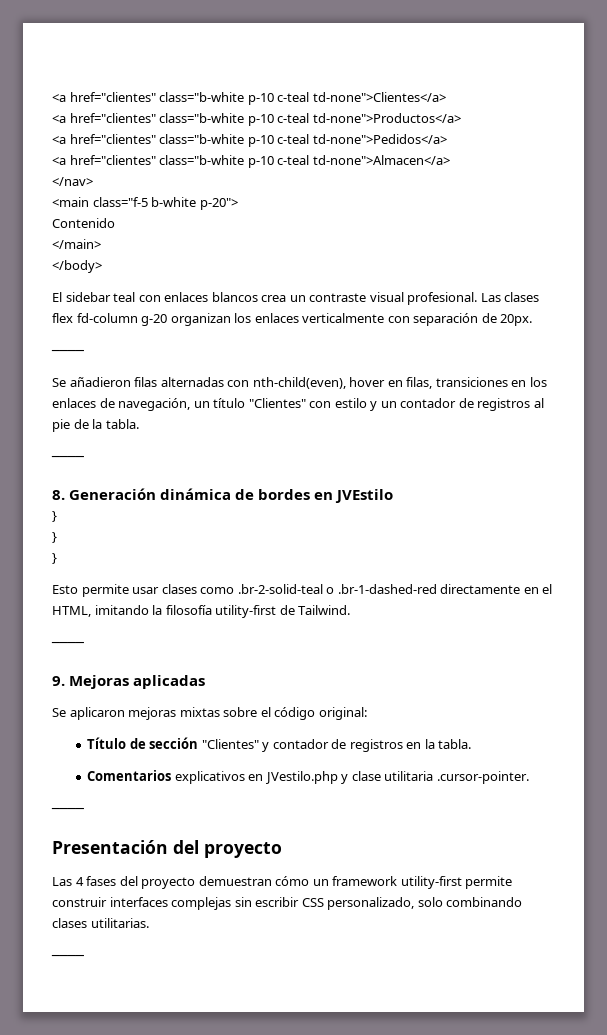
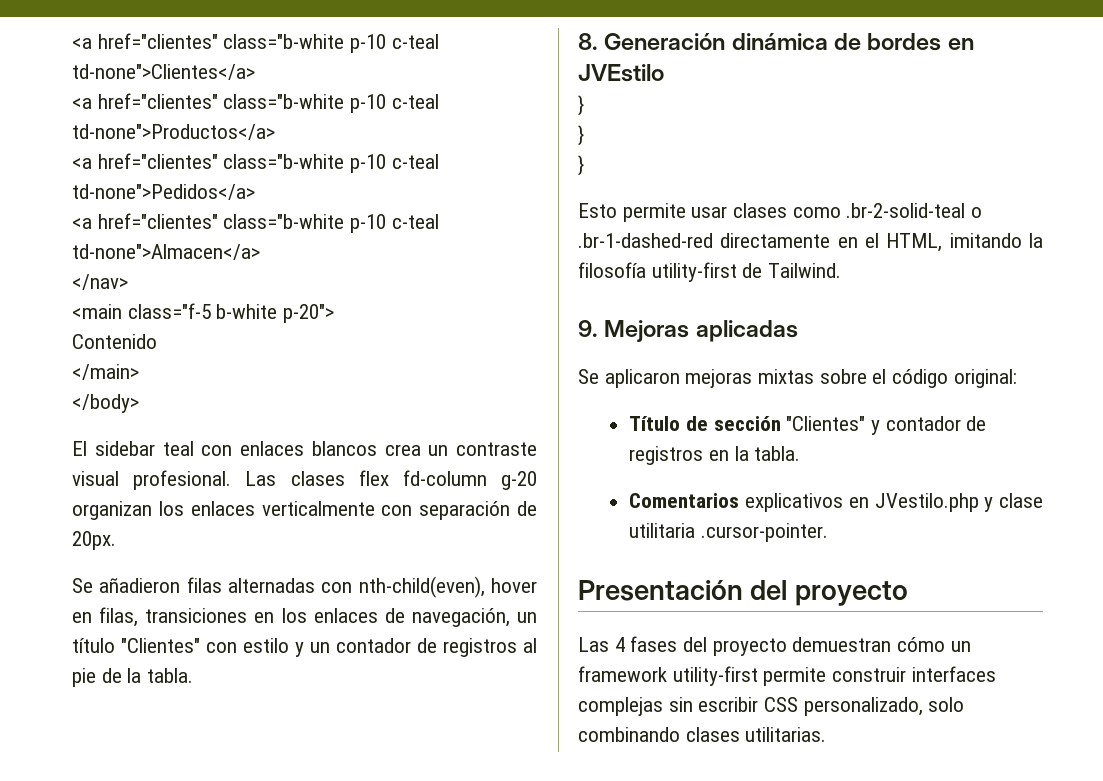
  Las clases flex fd-column g-20 organizan los enlaces verticalmente con separación de 20px.
- ────
  Se añadieron filas alternadas con nth-child(even), hover en filas, transiciones en los enlaces de navegación, un título "Clientes" con estilo y un contador de registros al pie de la tabla.
- ────
  Esto permite usar clases como .br-2-solid-teal o .br-1-dashed-red directamente en el HTML, imitando la filosofía utility-first de Tailwind.
- ────
  Comentarios explicativos en JVestilo.php y clase utilitaria .cursor-pointer.
- ────
  Las 4 fases del proyecto demuestran cómo un framework utility-first permite construir interfaces complejas sin escribir CSS personalizado, solo combinando clases utilitarias.
- ────

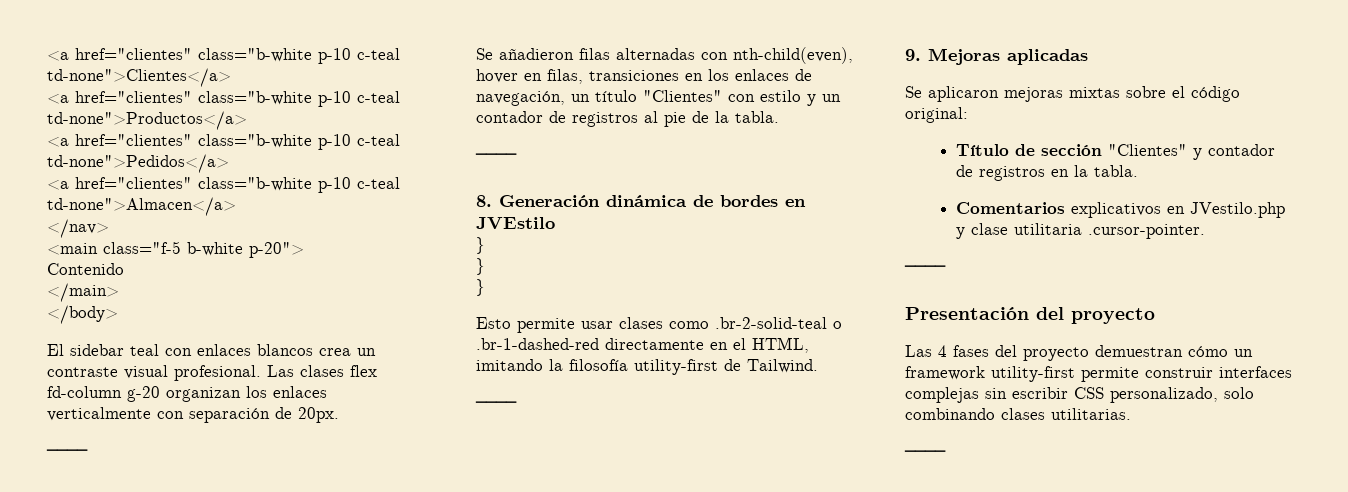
  Las clases flex fd-column g-20 organizan los enlaces verticalmente con separación de 20px.
+ ────
  Se añadieron filas alternadas con nth-child(even), hover en filas, transiciones en los enlaces de navegación, un título "Clientes" con estilo y un contador de registros al pie de la tabla.
+ ────
  Esto permite usar clases como .br-2-solid-teal o .br-1-dashed-red directamente en el HTML, imitando la filosofía utility-first de Tailwind.
+ ────
  Comentarios explicativos en JVestilo.php y clase utilitaria .cursor-pointer.
+ ────
  Las 4 fases del proyecto demuestran cómo un framework utility-first permite construir interfaces complejas sin escribir CSS personalizado, solo combinando clases utilitarias.
+ ────

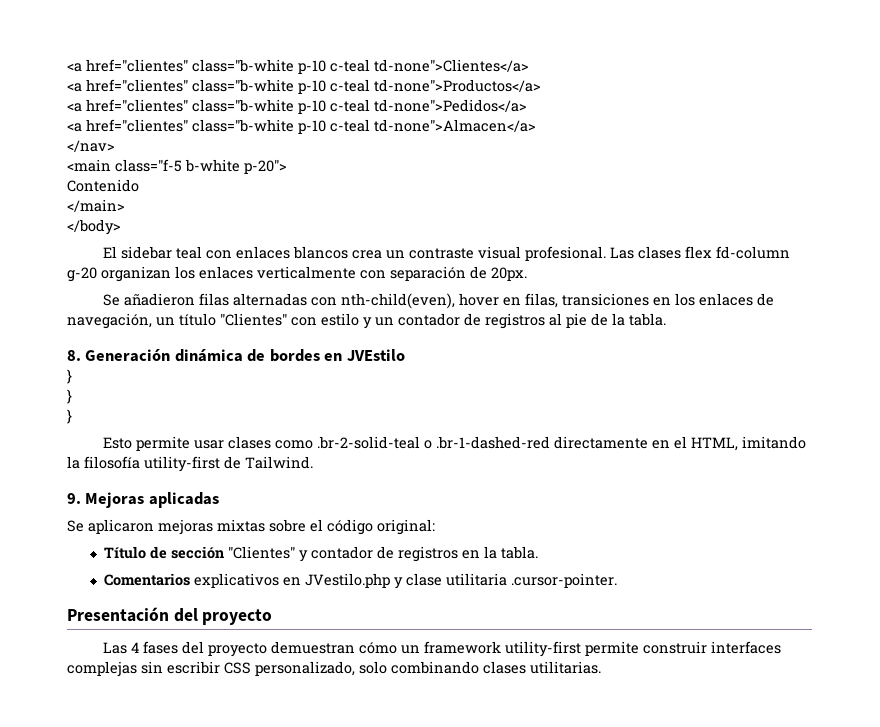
  Las clases flex fd-column g-20 organizan los enlaces verticalmente con separación de 20px.
- ────
  Se añadieron filas alternadas con nth-child(even), hover en filas, transiciones en los enlaces de navegación, un título "Clientes" con estilo y un contador de registros al pie de la tabla.
- ────
  Esto permite usar clases como .br-2-solid-teal o .br-1-dashed-red directamente en el HTML, imitando la filosofía utility-first de Tailwind.
- ────
  Comentarios explicativos en JVestilo.php y clase utilitaria .cursor-pointer.
- ────
  Las 4 fases del proyecto demuestran cómo un framework utility-first permite construir interfaces complejas sin escribir CSS personalizado, solo combinando clases utilitarias.
- ────

